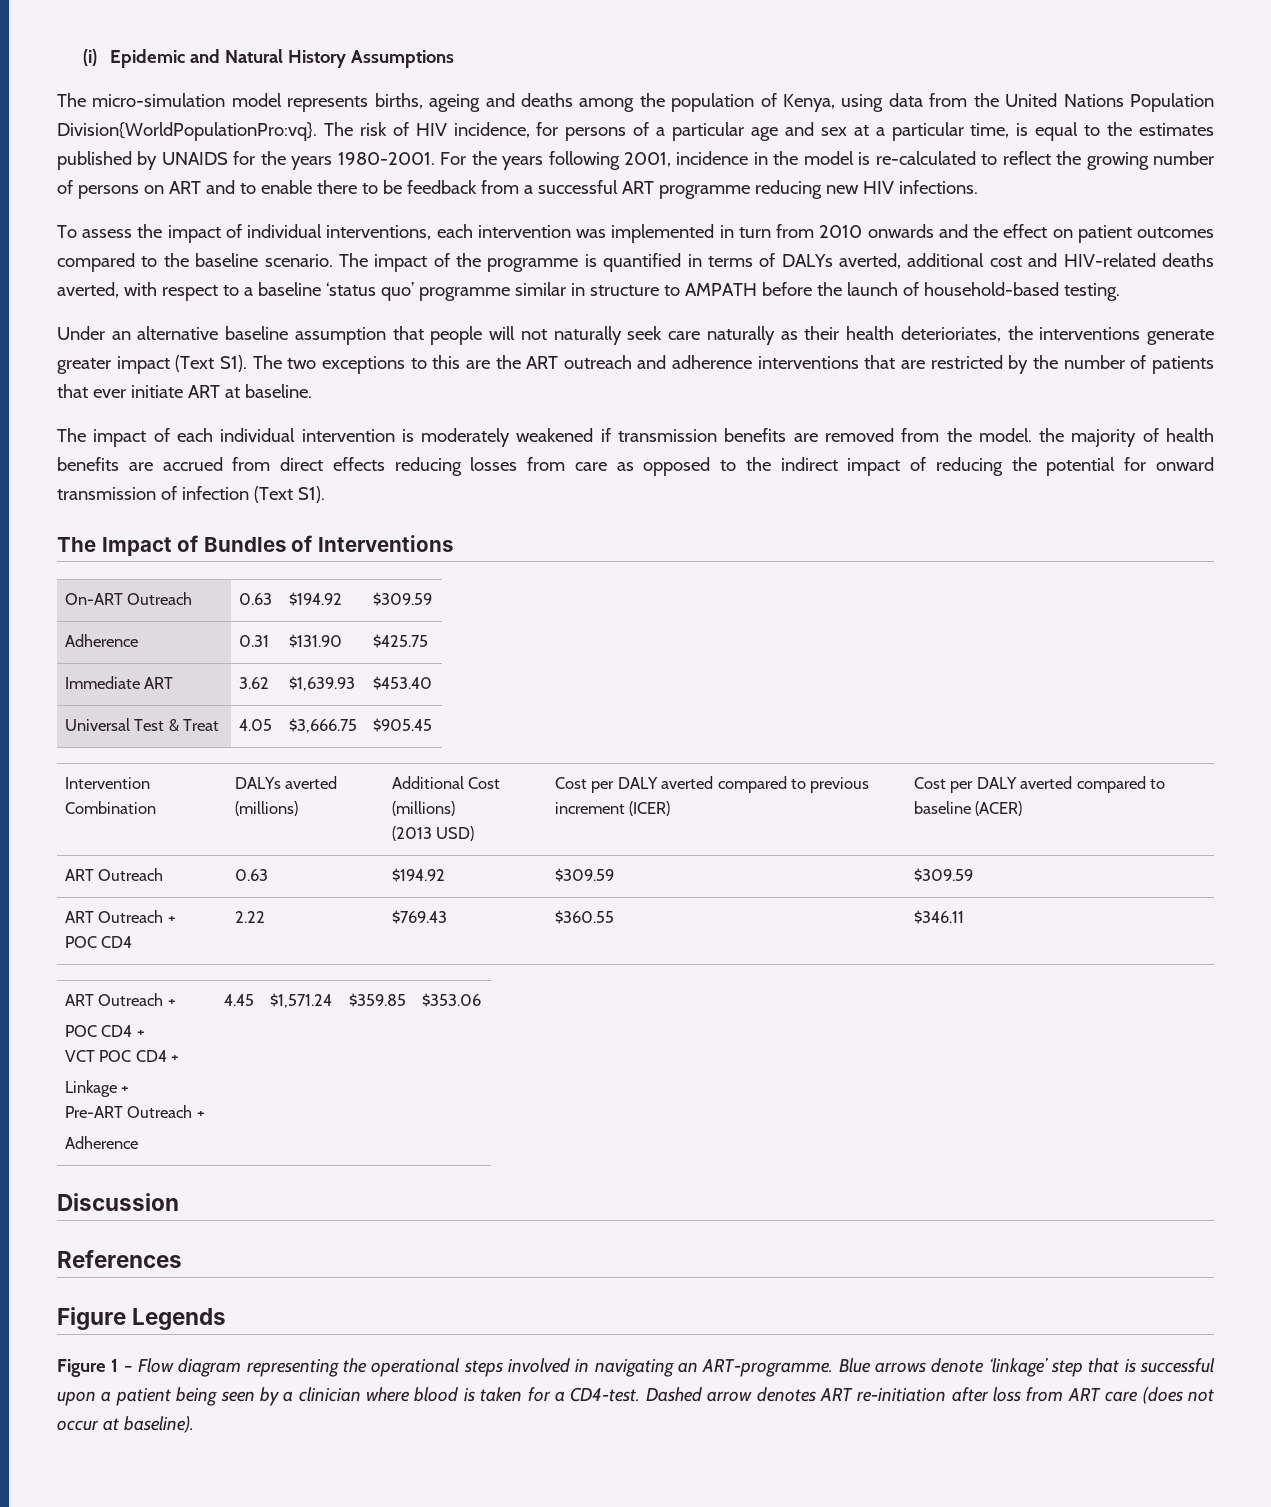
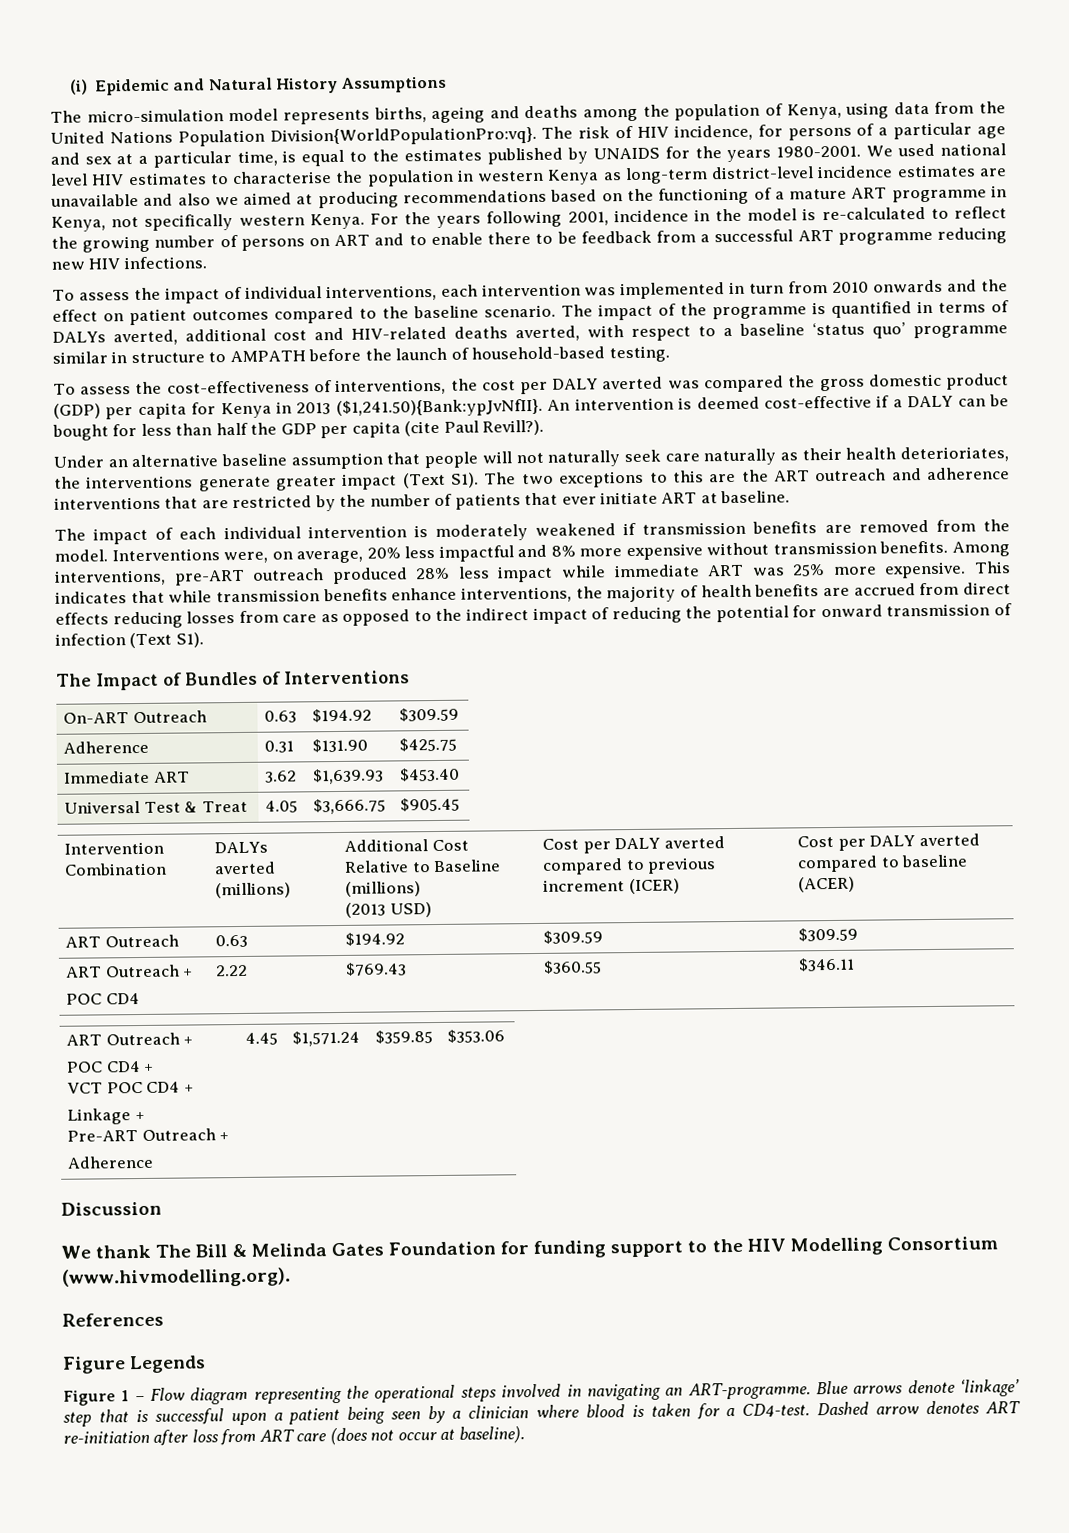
+ We used national level HIV estimates to characterise the population in western Kenya as long-term district-level incidence estimates are unavailable and also we aimed at producing recommendations based on the functioning of a mature ART programme in Kenya, not specifically western Kenya.
+ To assess the cost-effectiveness of interventions, the cost per DALY averted was compared the gross domestic product (GDP) per capita for Kenya in 2013 ($1,241.50){Bank:ypJvNfII}. An intervention is deemed cost-effective if a DALY can be bought for less than half the GDP per capita (cite Paul Revill?).
- The impact of each individual intervention is moderately weakened if transmission benefits are removed from the model. the majority of health benefits are accrued from direct effects reducing losses from care as opposed to the indirect impact of reducing the potential for onward transmission of infection (Text S1).
+ The impact of each individual intervention is moderately weakened if transmission benefits are removed from the model. Interventions were, on average, 20% less impactful and 8% more expensive without transmission benefits. Among interventions, pre-ART outreach produced 28% less impact while immediate ART was 25% more expensive. This indicates that while transmission benefits enhance interventions, the majority of health benefits are accrued from direct effects reducing losses from care as opposed to the indirect impact of reducing the potential for onward transmission of infection (Text S1).
- Intervention Combination | DALYs averted (millions) | Additional Cost (millions)
+ Intervention Combination | DALYs averted (millions) | Additional Cost Relative to Baseline (millions)
+ We thank The Bill & Melinda Gates Foundation for funding support to the HIV Modelling Consortium (www.hivmodelling.org).

